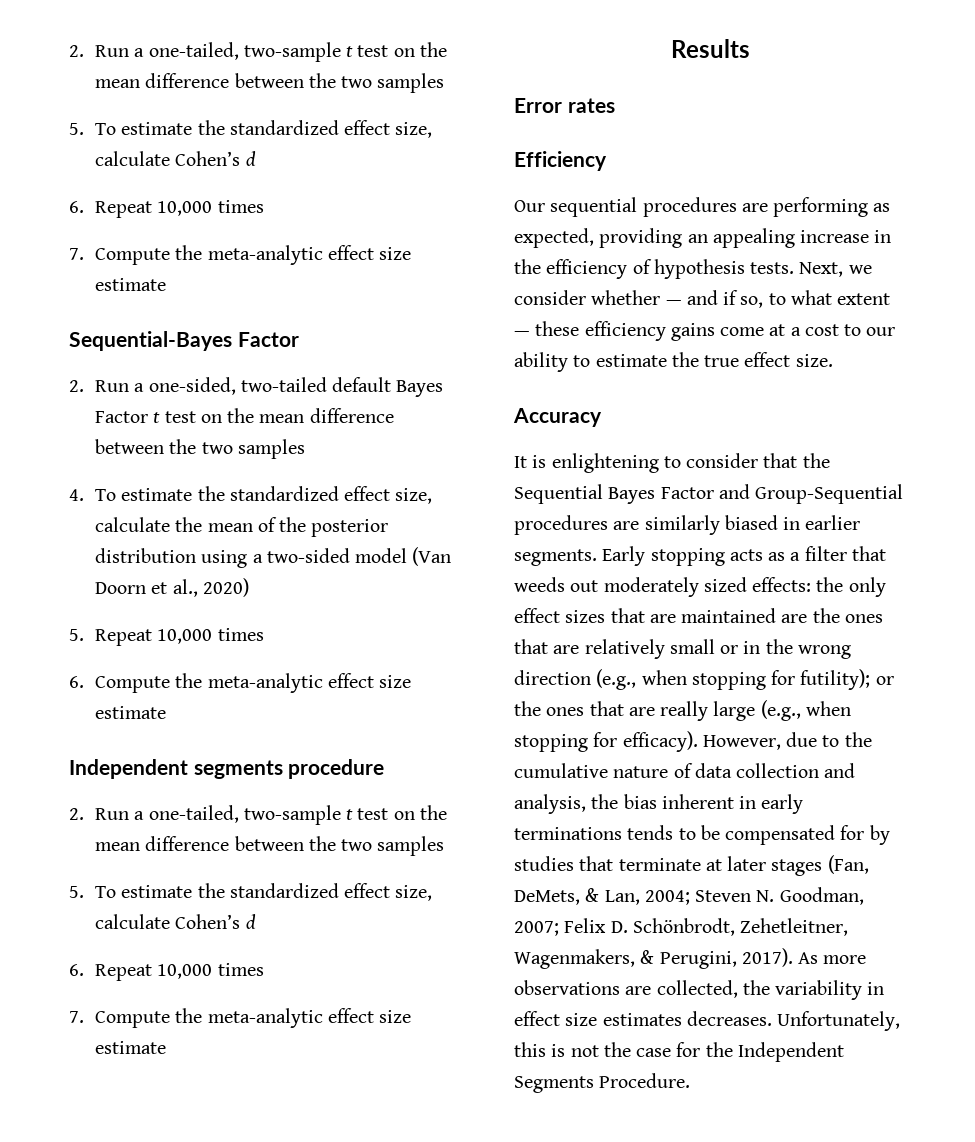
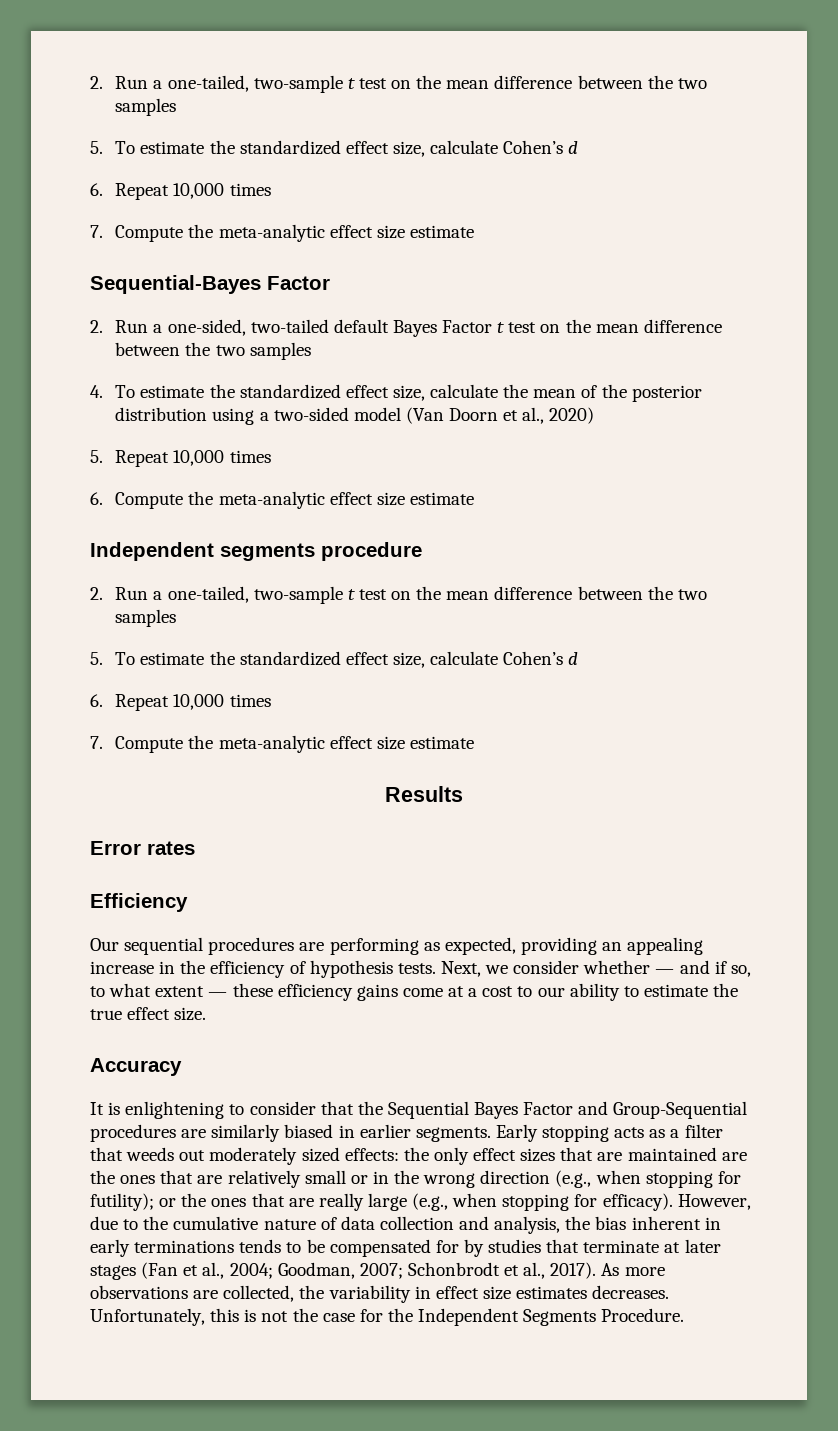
- However, due to the cumulative nature of data collection and analysis, the bias inherent in early terminations tends to be compensated for by studies that terminate at later stages (Fan, DeMets, & Lan, 2004; Steven N. Goodman, 2007; Felix D. Schönbrodt, Zehetleitner, Wagenmakers, & Perugini, 2017).
+ However, due to the cumulative nature of data collection and analysis, the bias inherent in early terminations tends to be compensated for by studies that terminate at later stages (Fan et al., 2004; Goodman, 2007; Schonbrodt et al., 2017).

